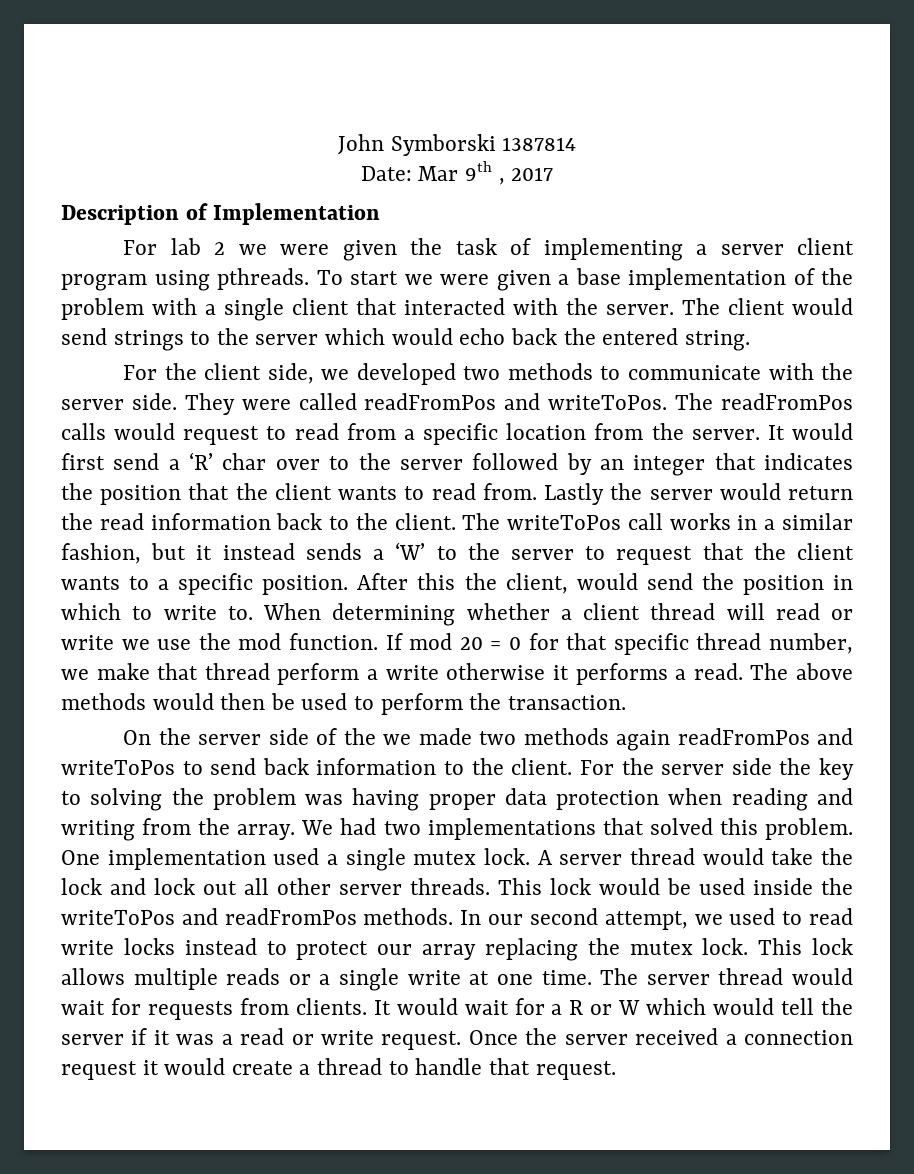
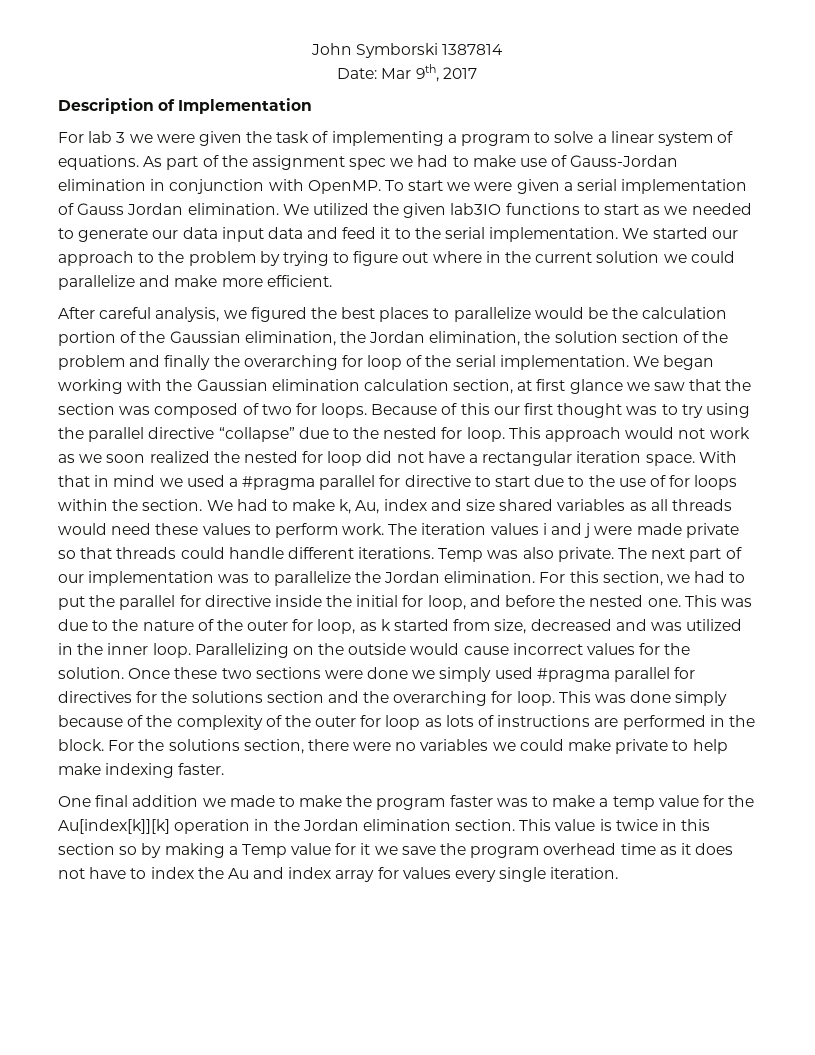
- Date: Mar 9th , 2017
+ Date: Mar 9th, 2017
- For lab 2 we were given the task of implementing a server client program using pthreads.
+ For lab 3 we were given the task of implementing a program to solve a linear system of equations. As part of the assignment spec we had to make use of Gauss-Jordan elimination in conjunction with OpenMP.
- To start we were given a base implementation of the problem with a single client that interacted with the server. The client would send strings to the server which would echo back the entered string.
- For the client side, we developed two methods to communicate with the server side. They were called readFromPos and writeToPos. The readFromPos calls would request to read from a specific location from the server. It would first send a ‘R’ char over to the server followed by an integer that indicates the position that the client wants to read from. Lastly the server would return the read information back to the client. The writeToPos call works in a similar fashion, but it instead sends a ‘W’ to the server to request that the client wants to a specific position. After this the client, would send the position in which to write to. When determining whether a client thread will read or write we use the mod function. If mod 20 = 0 for that specific thread number, we make that thread perform a write otherwise it performs a read. The above methods would then be used to perform the transaction.
- On the server side of the we made two methods again readFromPos and writeToPos to send back information to the client. For the server side the key to solving the problem was having proper data protection when reading and writing from the array. We had two implementations that solved this problem. One implementation used a single mutex lock. A server thread would take the lock and lock out all other server threads. This lock would be used inside the writeToPos and readFromPos methods. In our second attempt, we used to read write locks instead to protect our array replacing the mutex lock. This lock allows multiple reads or a single write at one time. The server thread would wait for requests from clients. It would wait for a R or W which would tell the server if it was a read or write request. Once the server received a connection request it would create a thread to handle that request.
+ To start we were given a serial implementation of Gauss Jordan elimination. We utilized the given lab3IO functions to start as we needed to generate our data input data and feed it to the serial implementation. We started our approach to the problem by trying to figure out where in the current solution we could parallelize and make more efficient.
+ After careful analysis, we figured the best places to parallelize would be the calculation portion of the Gaussian elimination, the Jordan elimination, the solution section of the problem and finally the overarching for loop of the serial implementation. We began working with the Gaussian elimination calculation section, at first glance we saw that the section was composed of two for loops. Because of this our first thought was to try using the parallel directive “collapse” due to the nested for loop. This approach would not work as we soon realized the nested for loop did not have a rectangular iteration space. With that in mind we used a #pragma parallel for directive to start due to the use of for loops within the section. We had to make k, Au, index and size shared variables as all threads would need these values to perform work. The iteration values i and j were made private so that threads could handle different iterations. Temp was also private. The next part of our implementation was to parallelize the Jordan elimination. For this section, we had to put the parallel for directive inside the initial for loop, and before the nested one. This was due to the nature of the outer for loop, as k started from size, decreased and was utilized in the inner loop. Parallelizing on the outside would cause incorrect values for the solution. Once these two sections were done we simply used #pragma parallel for directives for the solutions section and the overarching for loop. This was done simply because of the complexity of the outer for loop as lots of instructions are performed in the block. For the solutions section, there were no variables we could make private to help make indexing faster.
+ One final addition we made to make the program faster was to make a temp value for the Au[index[k]][k] operation in the Jordan elimination section. This value is twice in this section so by making a Temp value for it we save the program overhead time as it does not have to index the Au and index array for values every single iteration.

